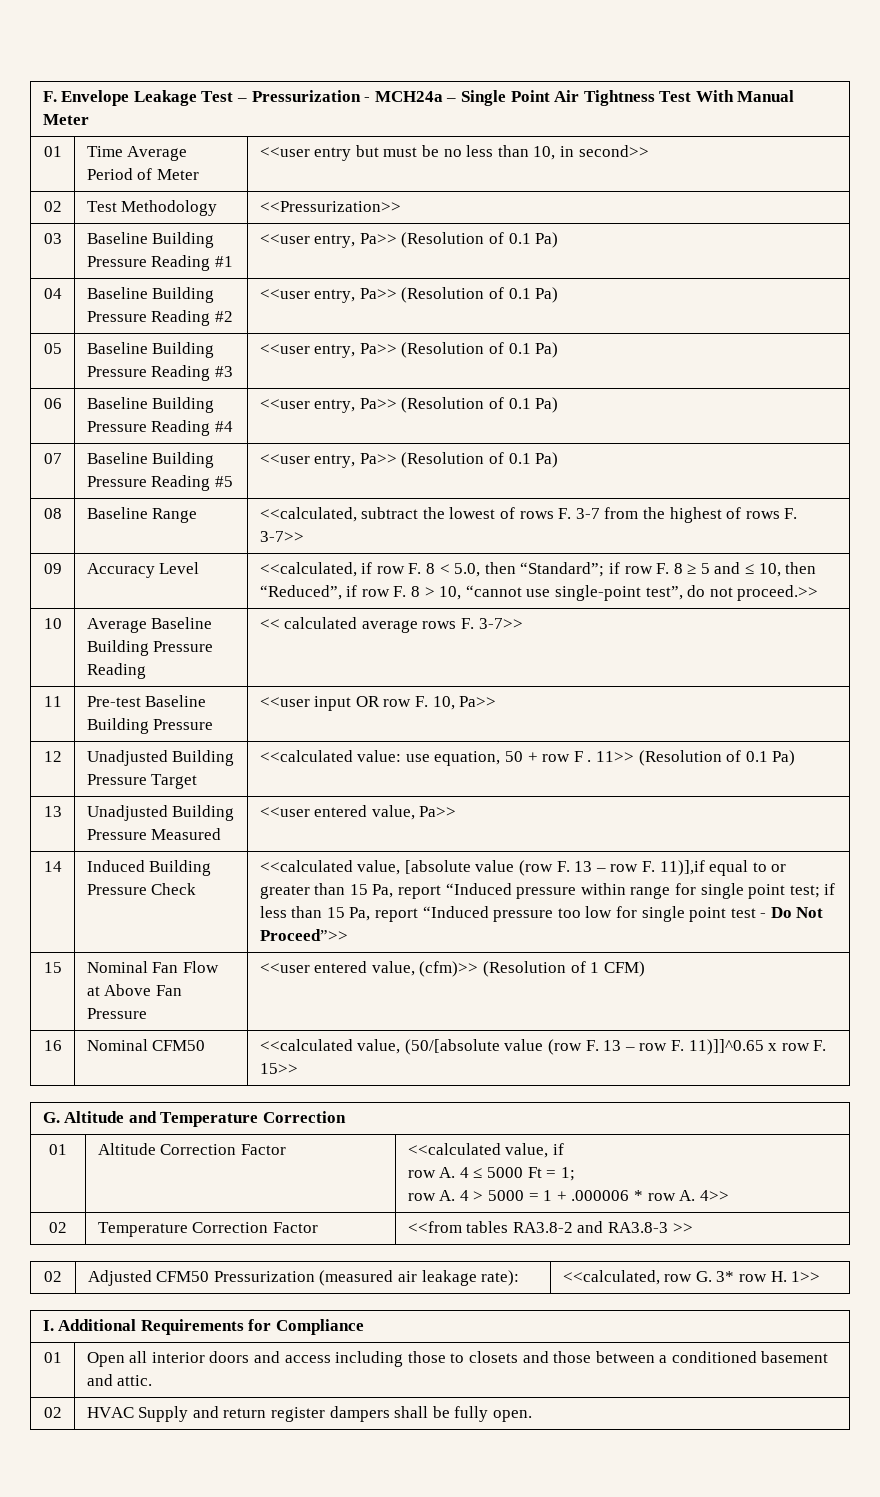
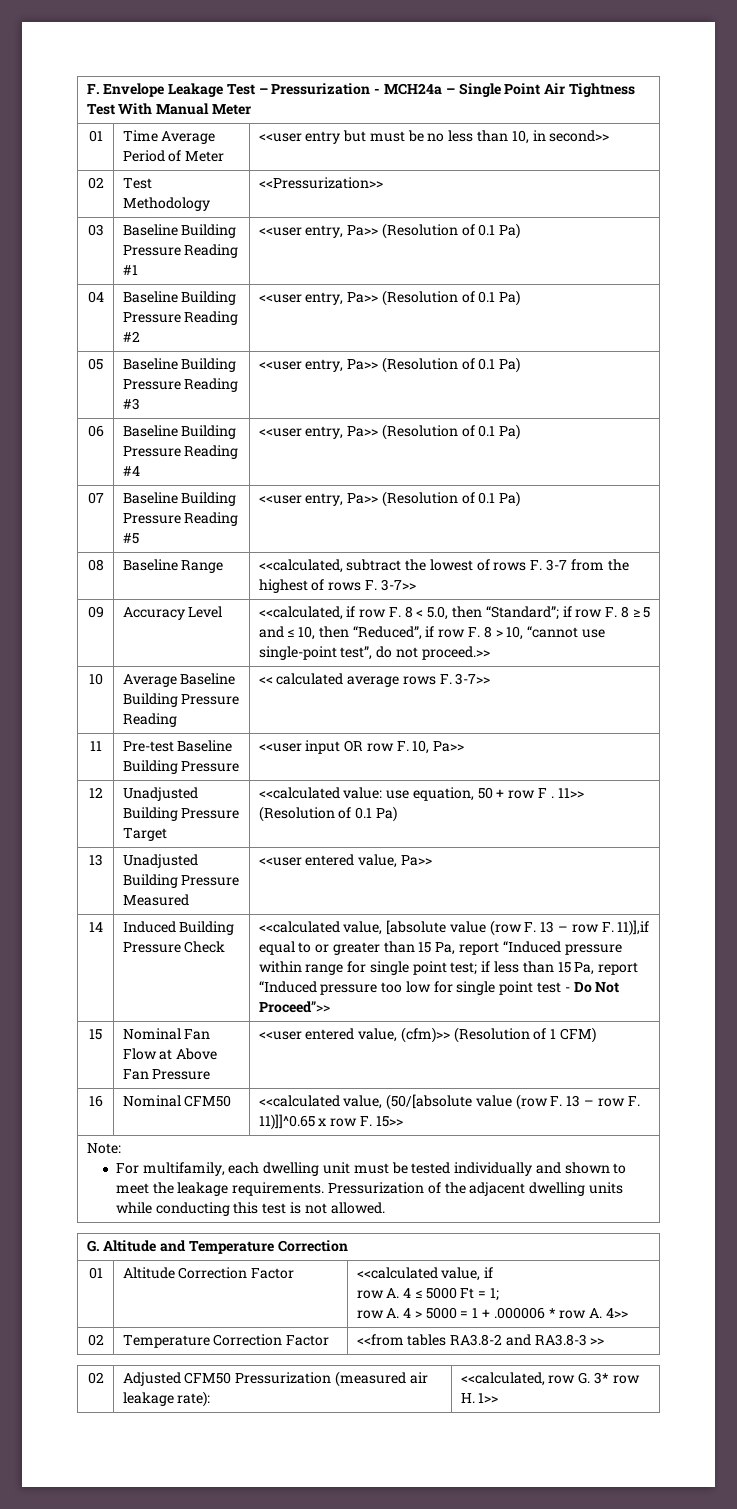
+ Note:
+ For multifamily, each dwelling unit must be tested individually and shown to meet the leakage requirements. Pressurization of the adjacent dwelling units while conducting this test is not allowed.
- I. Additional Requirements for Compliance
- 01 | Open all interior doors and access including those to closets and those between a conditioned basement and attic.
- 02 | HVAC Supply and return register dampers shall be fully open.

